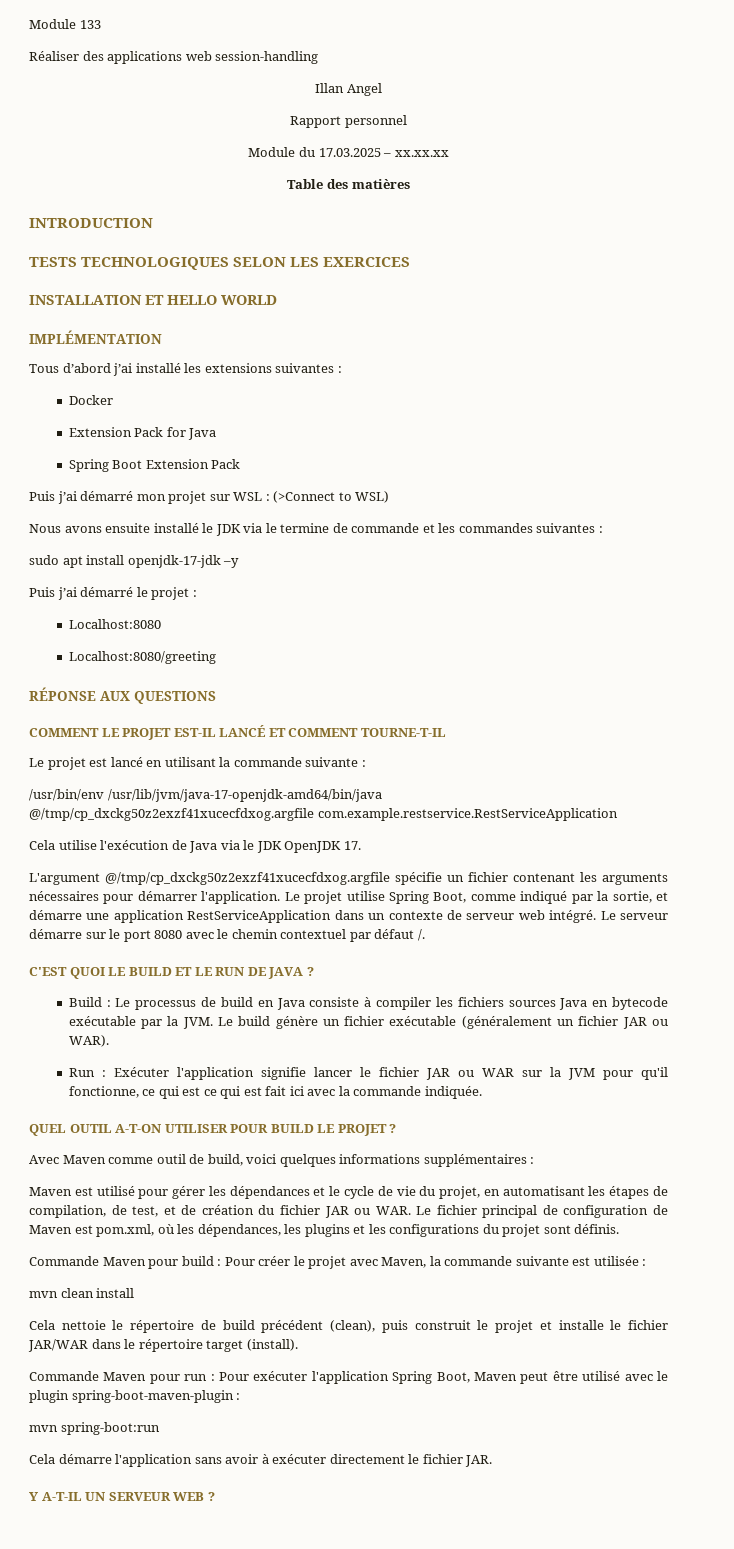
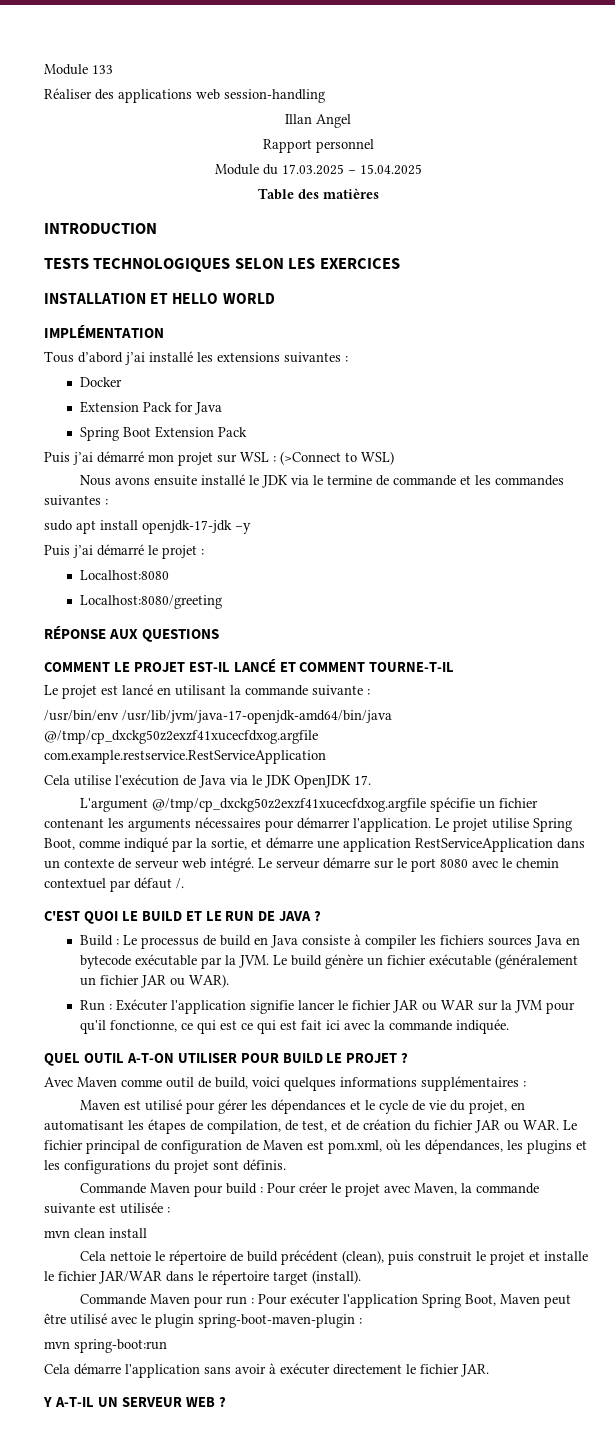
- Module du 17.03.2025 – xx.xx.xx
+ Module du 17.03.2025 – 15.04.2025

